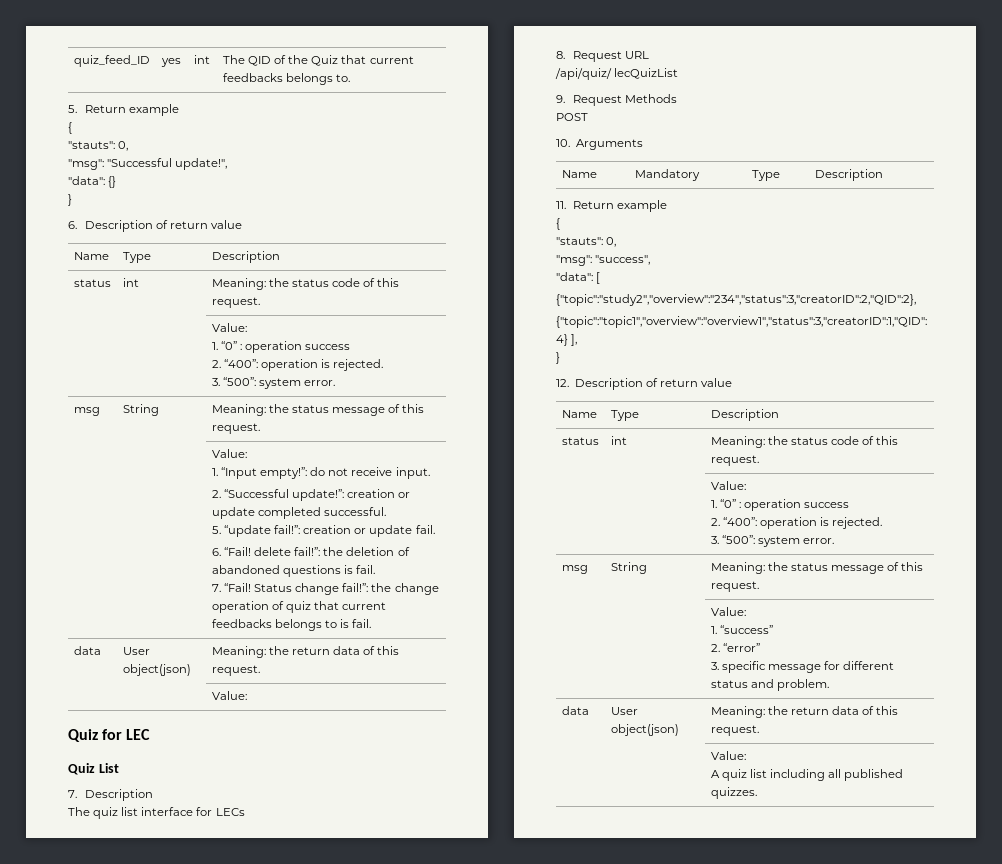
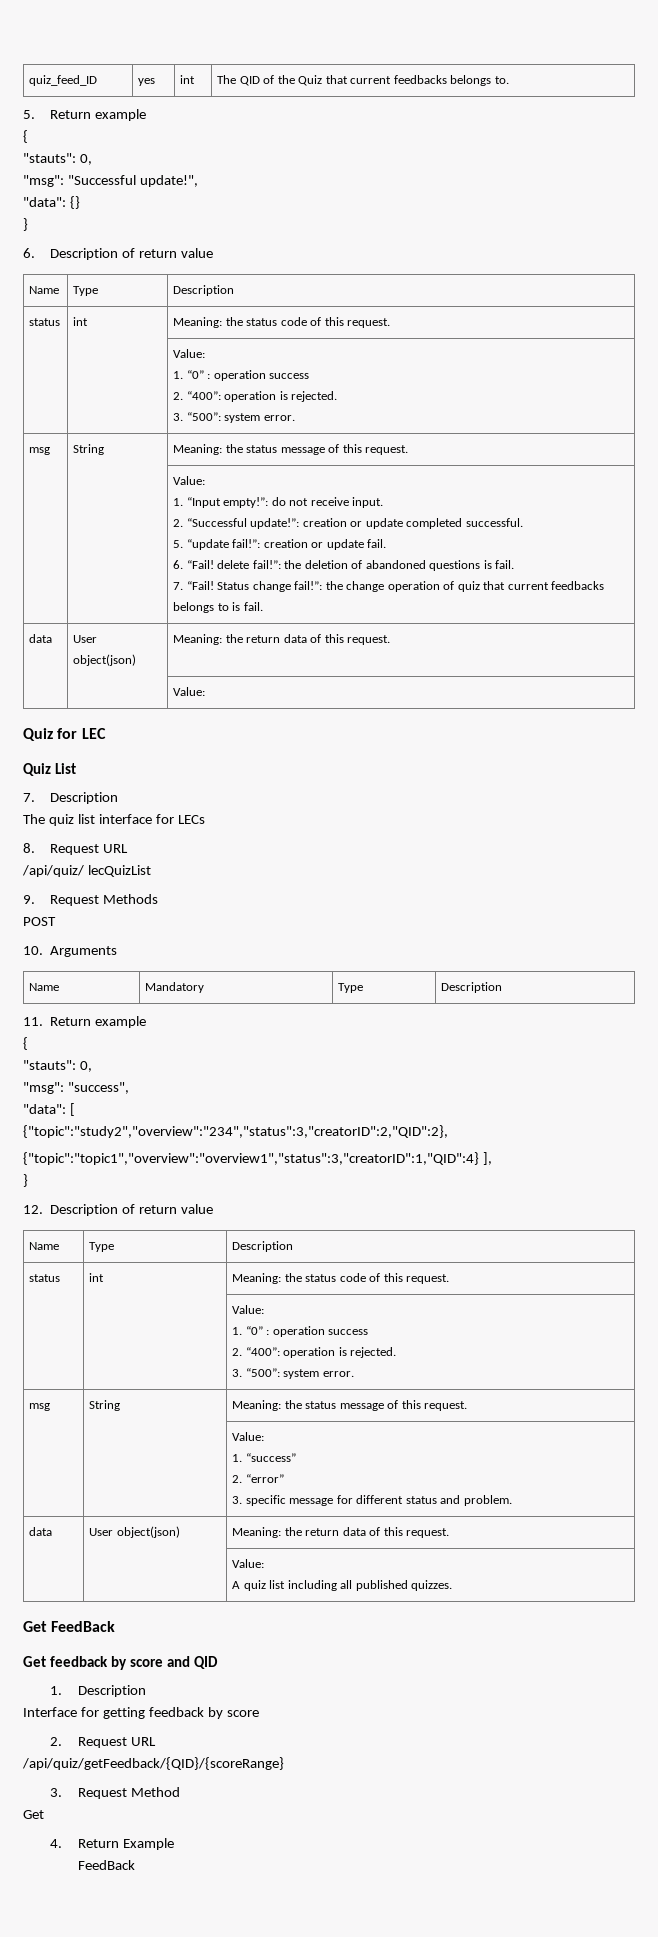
+ Get FeedBack
+ Get feedback by score and QID
+ 1. Description
+ Interface for getting feedback by score
+ 2. Request URL
+ /api/quiz/getFeedback/{QID}/{scoreRange}
+ 3. Request Method
+ Get
+ 4. Return Example
+ FeedBack

